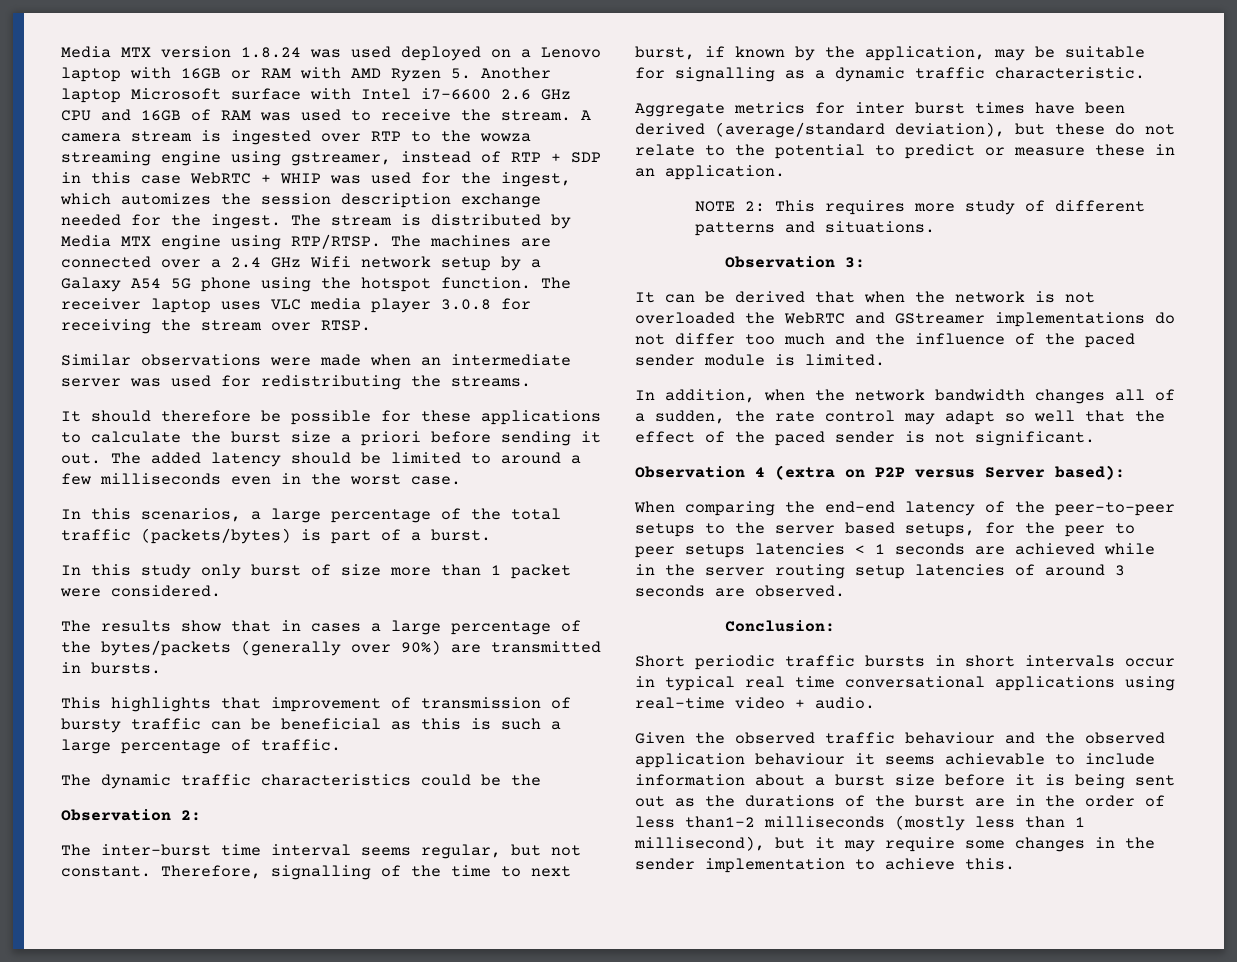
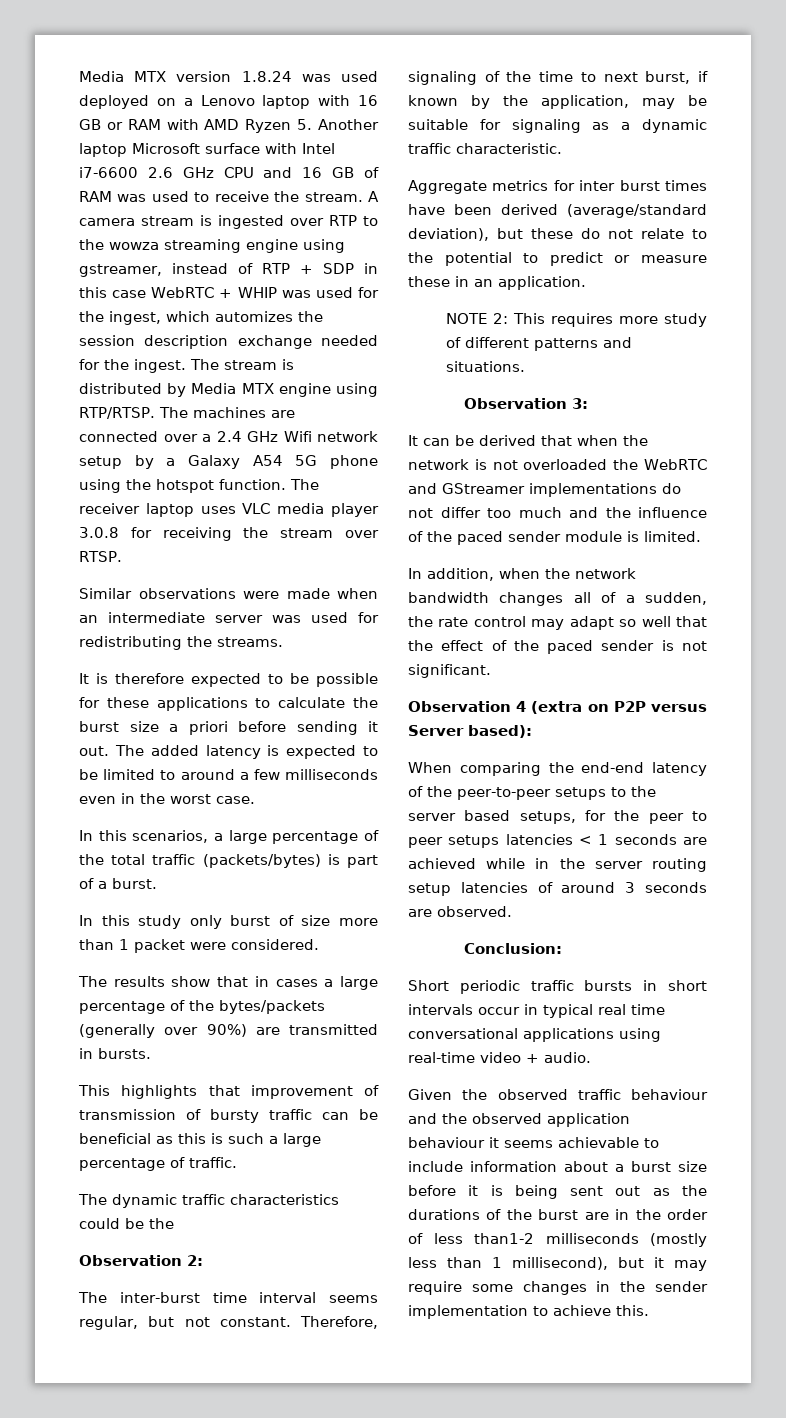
- Media MTX version 1.8.24 was used deployed on a Lenovo laptop with 16GB or RAM with AMD Ryzen 5. Another laptop Microsoft surface with Intel i7-6600 2.6 GHz CPU and 16GB of RAM was used to receive the stream.
+ Media MTX version 1.8.24 was used deployed on a Lenovo laptop with 16 GB or RAM with AMD Ryzen 5. Another laptop Microsoft surface with Intel i7-6600 2.6 GHz CPU and 16 GB of RAM was used to receive the stream.
- It should therefore be possible for these applications to calculate the burst size a priori before sending it out.
+ It is therefore expected to be possible for these applications to calculate the burst size a priori before sending it out.
- The added latency should be limited to around a few milliseconds even in the worst case.
+ The added latency is expected to be limited to around a few milliseconds even in the worst case.
- Therefore, signalling of the time to next burst, if known by the application, may be suitable for signalling as a dynamic traffic characteristic.
+ Therefore, signaling of the time to next burst, if known by the application, may be suitable for signaling as a dynamic traffic characteristic.

